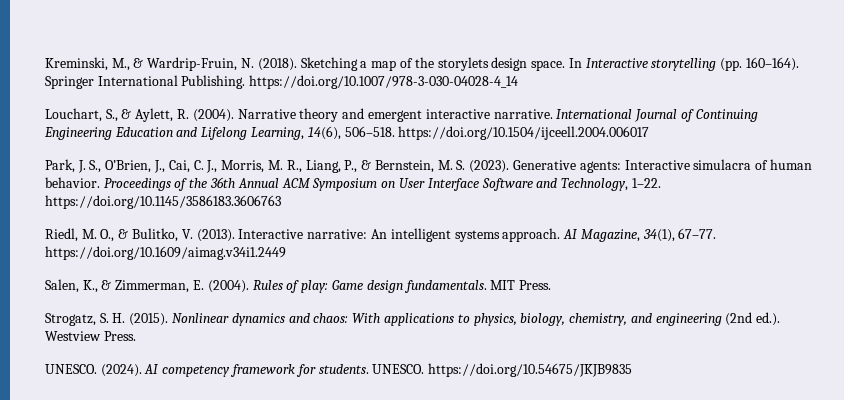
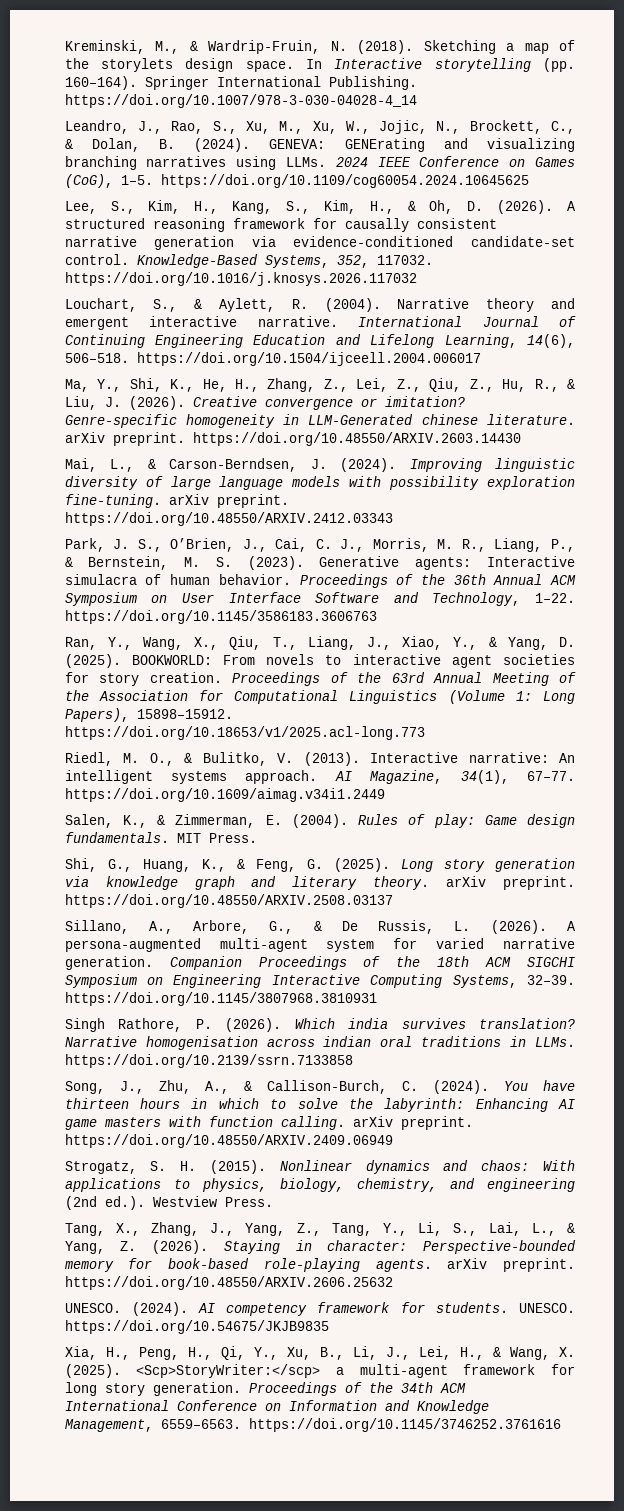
+ Leandro, J., Rao, S., Xu, M., Xu, W., Jojic, N., Brockett, C., & Dolan, B. (2024). GENEVA: GENErating and visualizing branching narratives using LLMs. 2024 IEEE Conference on Games (CoG), 1–5. https://doi.org/10.1109/cog60054.2024.10645625
+ Lee, S., Kim, H., Kang, S., Kim, H., & Oh, D. (2026). A structured reasoning framework for causally consistent narrative generation via evidence-conditioned candidate-set control. Knowledge-Based Systems, 352, 117032. https://doi.org/10.1016/j.knosys.2026.117032
+ Ma, Y., Shi, K., He, H., Zhang, Z., Lei, Z., Qiu, Z., Hu, R., & Liu, J. (2026). Creative convergence or imitation? Genre-specific homogeneity in LLM-Generated chinese literature. arXiv preprint. https://doi.org/10.48550/ARXIV.2603.14430
+ Mai, L., & Carson-Berndsen, J. (2024). Improving linguistic diversity of large language models with possibility exploration fine-tuning. arXiv preprint. https://doi.org/10.48550/ARXIV.2412.03343
+ Ran, Y., Wang, X., Qiu, T., Liang, J., Xiao, Y., & Yang, D. (2025). BOOKWORLD: From novels to interactive agent societies for story creation. Proceedings of the 63rd Annual Meeting of the Association for Computational Linguistics (Volume 1: Long Papers), 15898–15912. https://doi.org/10.18653/v1/2025.acl-long.773
+ Shi, G., Huang, K., & Feng, G. (2025). Long story generation via knowledge graph and literary theory. arXiv preprint. https://doi.org/10.48550/ARXIV.2508.03137
+ Sillano, A., Arbore, G., & De Russis, L. (2026). A persona-augmented multi-agent system for varied narrative generation. Companion Proceedings of the 18th ACM SIGCHI Symposium on Engineering Interactive Computing Systems, 32–39. https://doi.org/10.1145/3807968.3810931
+ Singh Rathore, P. (2026). Which india survives translation? Narrative homogenisation across indian oral traditions in LLMs. https://doi.org/10.2139/ssrn.7133858
+ Song, J., Zhu, A., & Callison-Burch, C. (2024). You have thirteen hours in which to solve the labyrinth: Enhancing AI game masters with function calling. arXiv preprint. https://doi.org/10.48550/ARXIV.2409.06949
+ Tang, X., Zhang, J., Yang, Z., Tang, Y., Li, S., Lai, L., & Yang, Z. (2026). Staying in character: Perspective-bounded memory for book-based role-playing agents. arXiv preprint. https://doi.org/10.48550/ARXIV.2606.25632
+ Xia, H., Peng, H., Qi, Y., Xu, B., Li, J., Lei, H., & Wang, X. (2025). <Scp>StoryWriter:</scp> a multi-agent framework for long story generation. Proceedings of the 34th ACM International Conference on Information and Knowledge Management, 6559–6563. https://doi.org/10.1145/3746252.3761616

